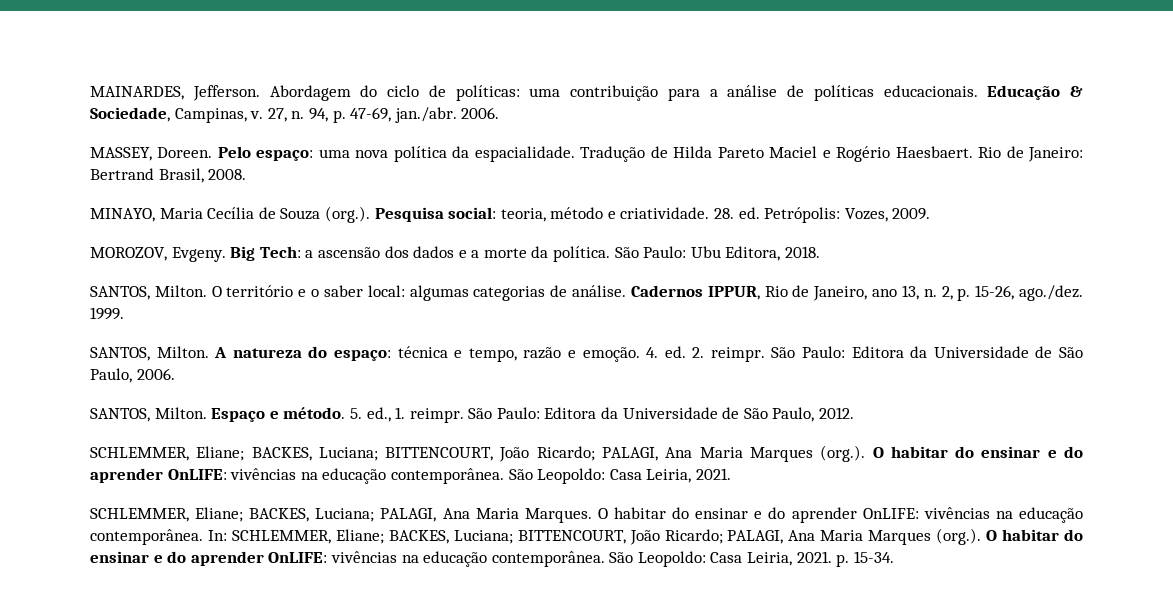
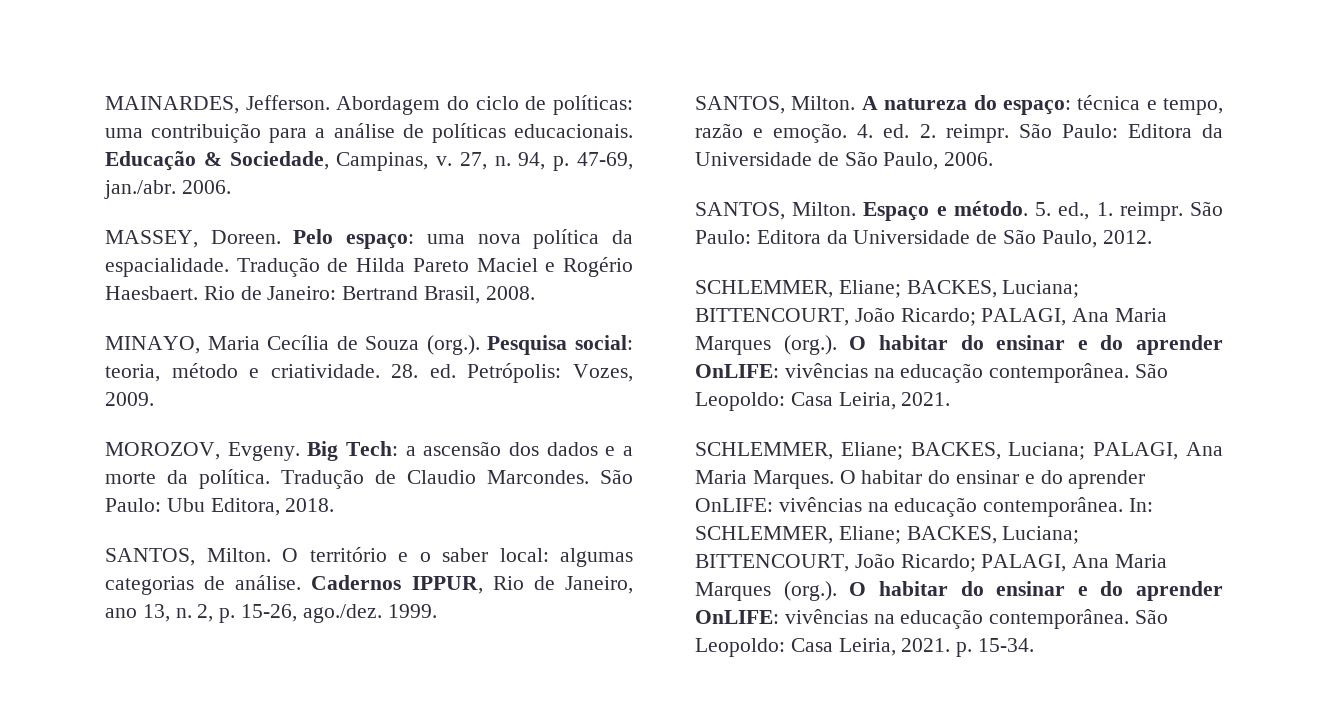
+ Tradução de Claudio Marcondes.

